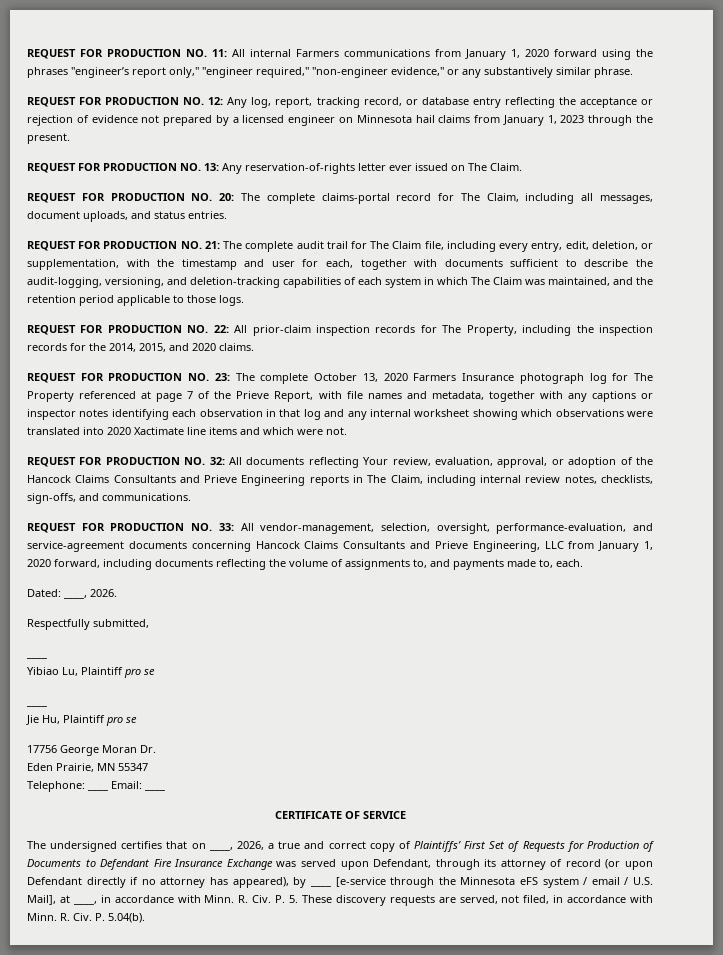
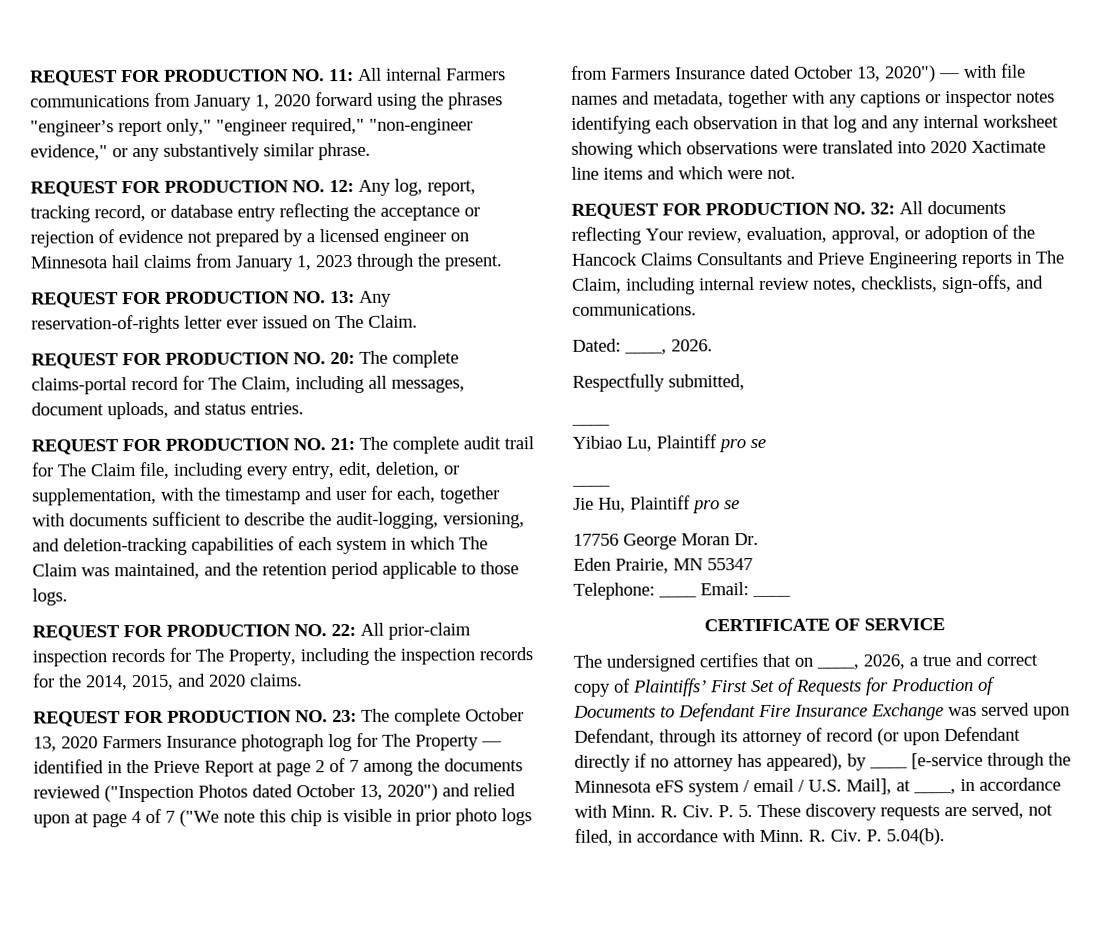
- REQUEST FOR PRODUCTION NO. 23: The complete October 13, 2020 Farmers Insurance photograph log for The Property referenced at page 7 of the Prieve Report, with file names and metadata, together with any captions or inspector notes identifying each observation in that log and any internal worksheet showing which observations were translated into 2020 Xactimate line items and which were not.
+ REQUEST FOR PRODUCTION NO. 23: The complete October 13, 2020 Farmers Insurance photograph log for The Property — identified in the Prieve Report at page 2 of 7 among the documents reviewed ("Inspection Photos dated October 13, 2020") and relied upon at page 4 of 7 ("We note this chip is visible in prior photo logs from Farmers Insurance dated October 13, 2020") — with file names and metadata, together with any captions or inspector notes identifying each observation in that log and any internal worksheet showing which observations were translated into 2020 Xactimate line items and which were not.
- REQUEST FOR PRODUCTION NO. 33: All vendor-management, selection, oversight, performance-evaluation, and service-agreement documents concerning Hancock Claims Consultants and Prieve Engineering, LLC from January 1, 2020 forward, including documents reflecting the volume of assignments to, and payments made to, each.

